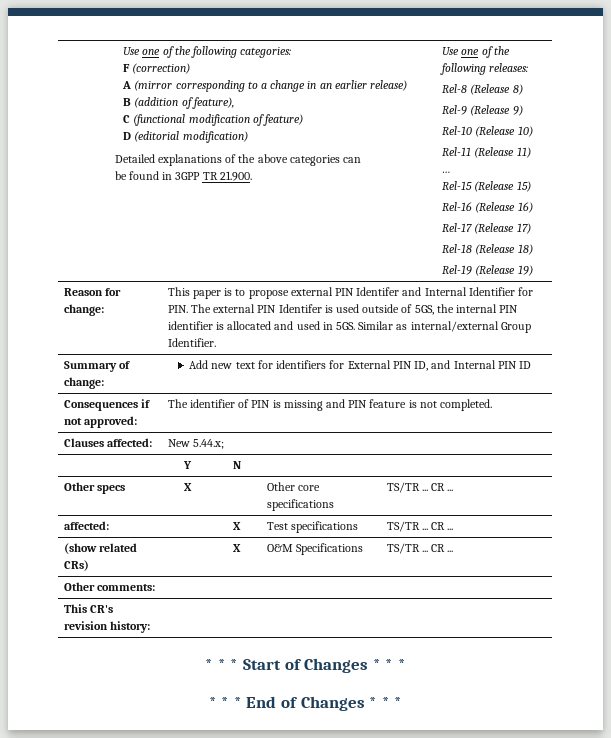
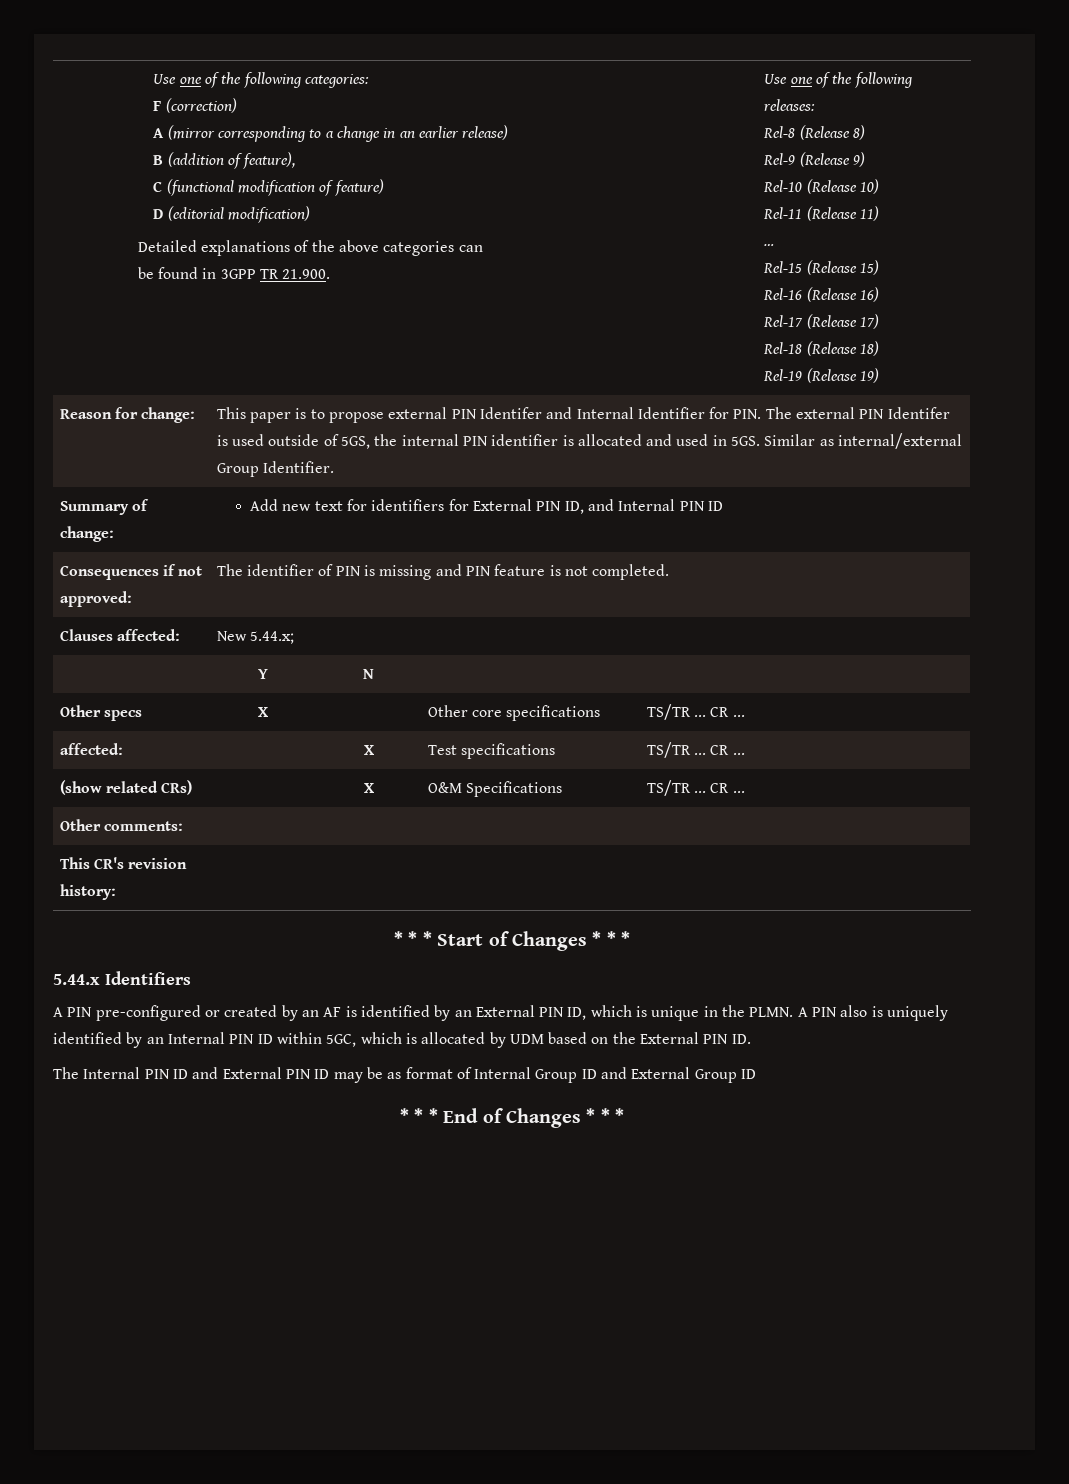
+ 5.44.x Identifiers
+ A PIN pre-configured or created by an AF is identified by an External PIN ID, which is unique in the PLMN. A PIN also is uniquely identified by an Internal PIN ID within 5GC, which is allocated by UDM based on the External PIN ID.
+ The Internal PIN ID and External PIN ID may be as format of Internal Group ID and External Group ID

